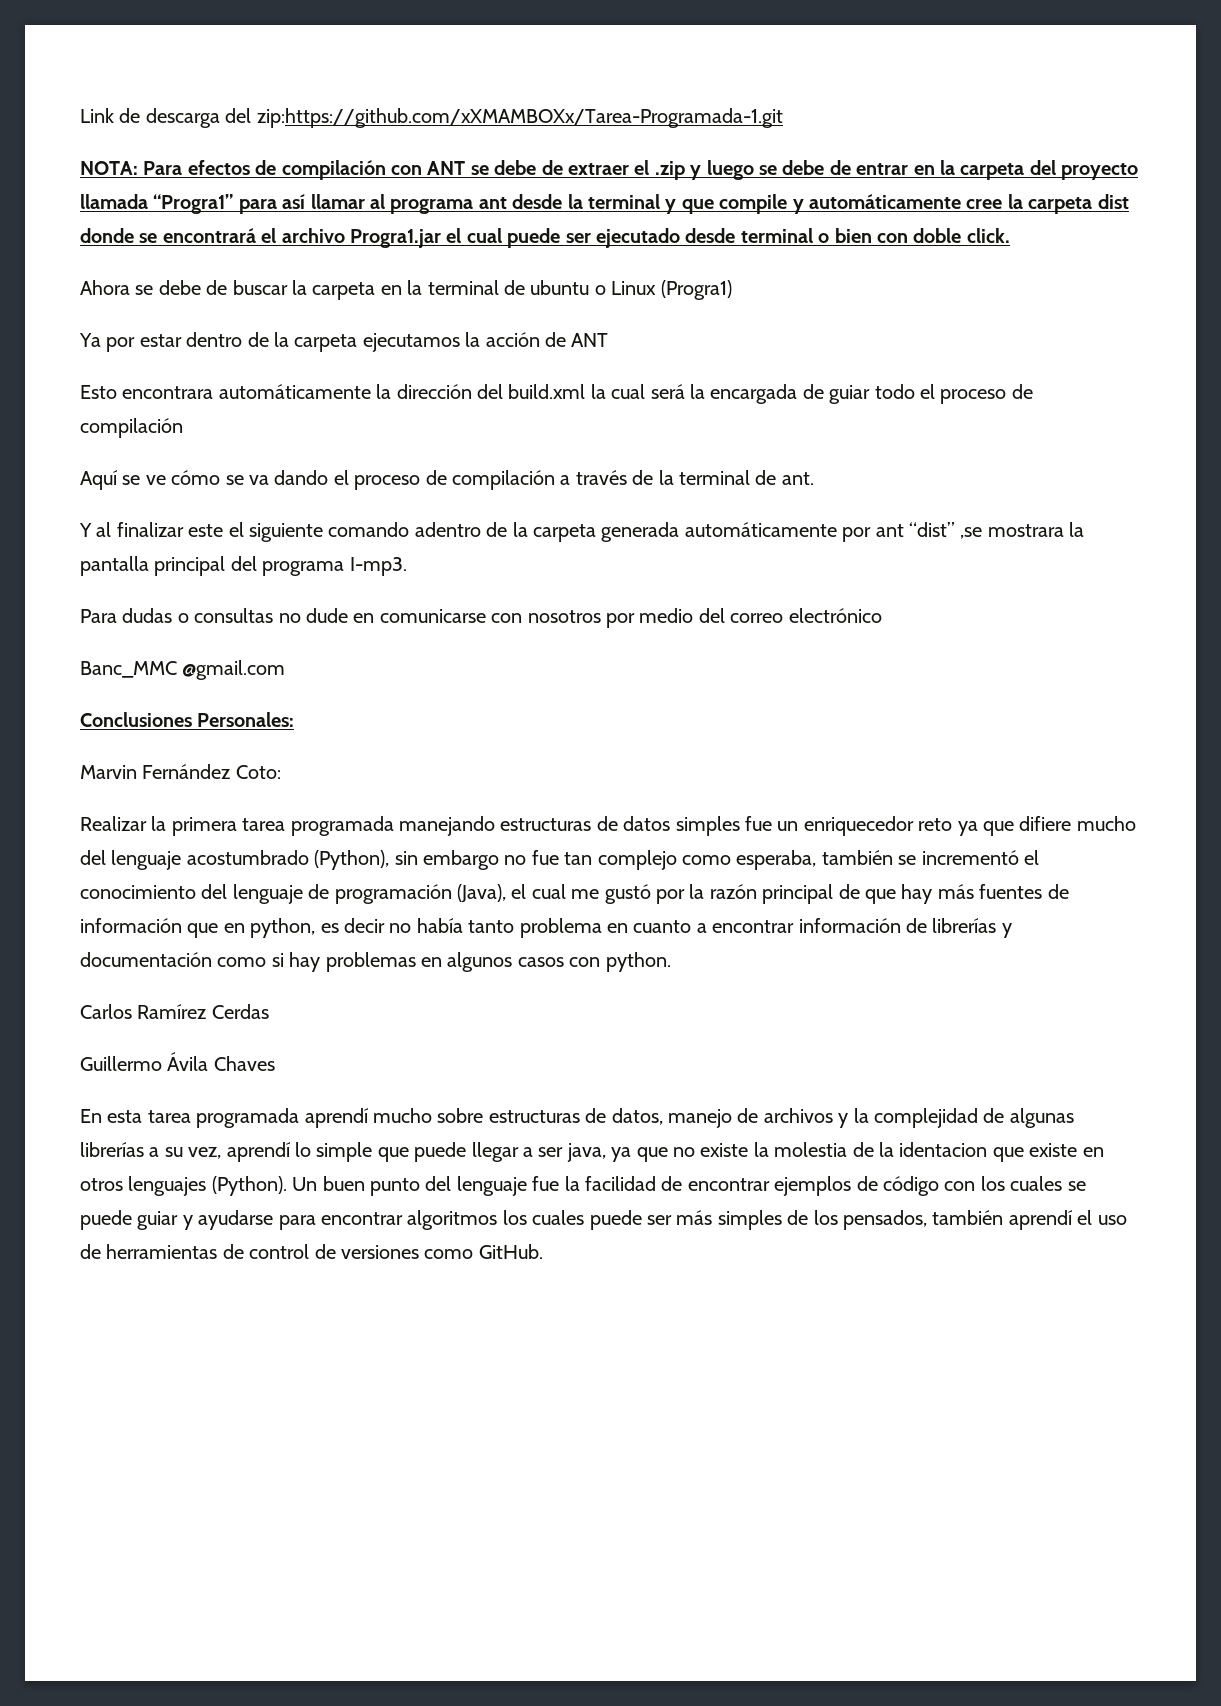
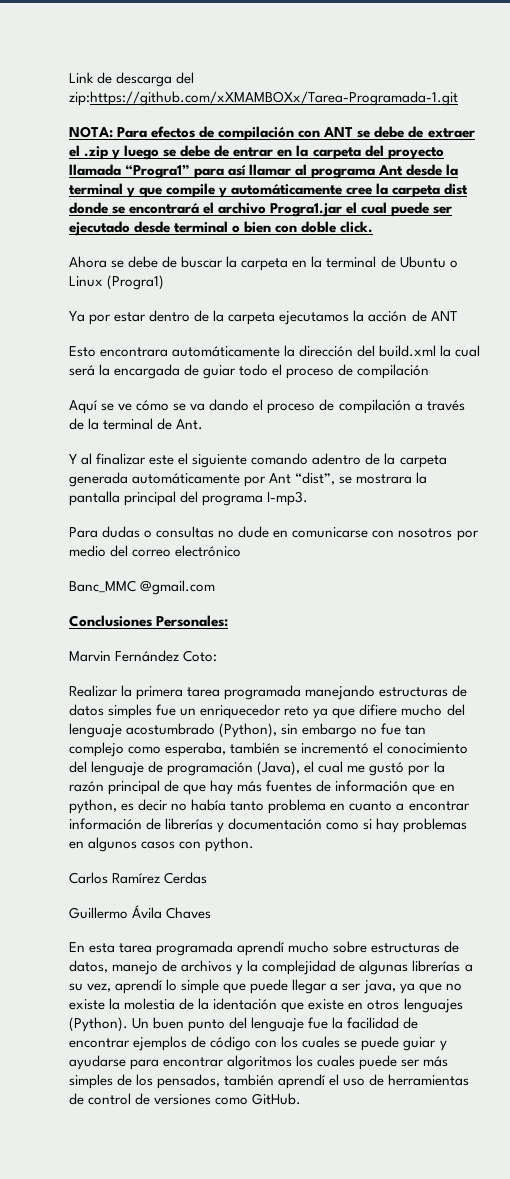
- Para efectos de compilación con ANT se debe de extraer el .zip y luego se debe de entrar en la carpeta del proyecto llamada “Progra1” para así llamar al programa ant desde la terminal y que compile y automáticamente cree la carpeta dist donde se encontrará el archivo Progra1.jar el cual puede ser ejecutado desde terminal o bien con doble click.
+ Para efectos de compilación con ANT se debe de extraer el .zip y luego se debe de entrar en la carpeta del proyecto llamada “Progra1” para así llamar al programa Ant desde la terminal y que compile y automáticamente cree la carpeta dist donde se encontrará el archivo Progra1.jar el cual puede ser ejecutado desde terminal o bien con doble click.
- Ahora se debe de buscar la carpeta en la terminal de ubuntu o Linux (Progra1)
+ Ahora se debe de buscar la carpeta en la terminal de Ubuntu o Linux (Progra1)
- Aquí se ve cómo se va dando el proceso de compilación a través de la terminal de ant.
+ Aquí se ve cómo se va dando el proceso de compilación a través de la terminal de Ant.
- Y al finalizar este el siguiente comando adentro de la carpeta generada automáticamente por ant “dist” ,se mostrara la pantalla principal del programa I-mp3.
+ Y al finalizar este el siguiente comando adentro de la carpeta generada automáticamente por Ant “dist”, se mostrara la pantalla principal del programa I-mp3.
- En esta tarea programada aprendí mucho sobre estructuras de datos, manejo de archivos y la complejidad de algunas librerías a su vez, aprendí lo simple que puede llegar a ser java, ya que no existe la molestia de la identacion que existe en otros lenguajes (Python).
+ En esta tarea programada aprendí mucho sobre estructuras de datos, manejo de archivos y la complejidad de algunas librerías a su vez, aprendí lo simple que puede llegar a ser java, ya que no existe la molestia de la identación que existe en otros lenguajes (Python).

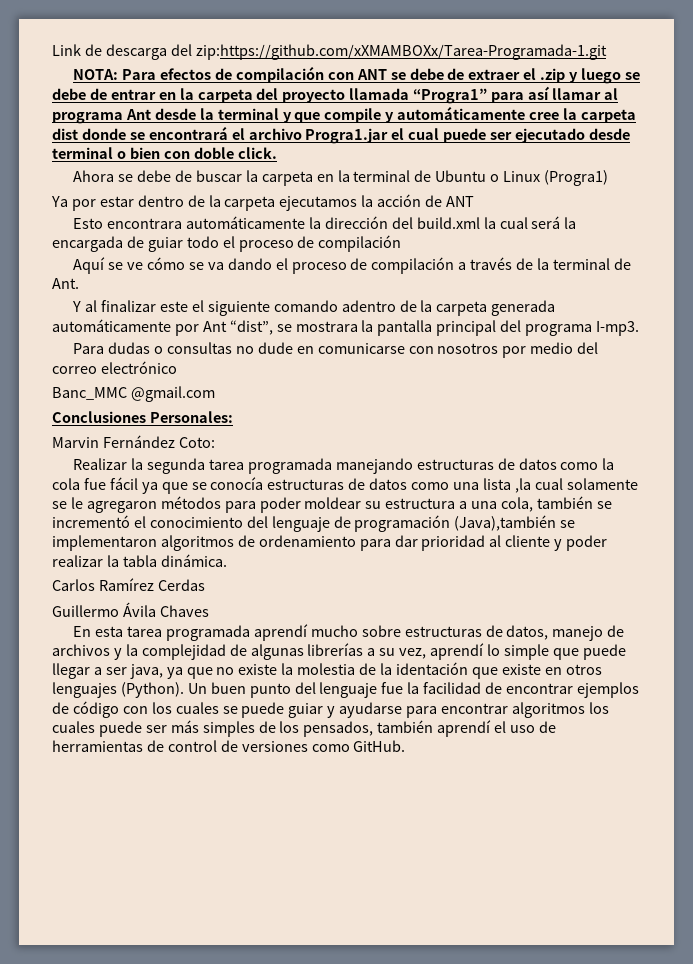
- Realizar la primera tarea programada manejando estructuras de datos simples fue un enriquecedor reto ya que difiere mucho del lenguaje acostumbrado (Python), sin embargo no fue tan complejo como esperaba, también se incrementó el conocimiento del lenguaje de programación (Java), el cual me gustó por la razón principal de que hay más fuentes de información que en python, es decir no había tanto problema en cuanto a encontrar información de librerías y documentación como si hay problemas en algunos casos con python.
+ Realizar la segunda tarea programada manejando estructuras de datos como la cola fue fácil ya que se conocía estructuras de datos como una lista ,la cual solamente se le agregaron métodos para poder moldear su estructura a una cola, también se incrementó el conocimiento del lenguaje de programación (Java),también se implementaron algoritmos de ordenamiento para dar prioridad al cliente y poder realizar la tabla dinámica.

